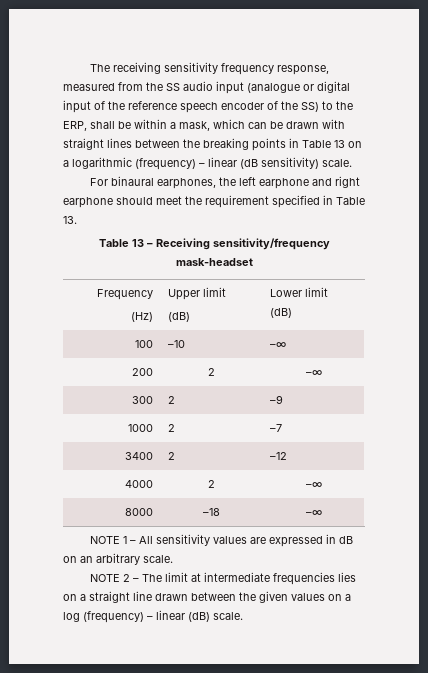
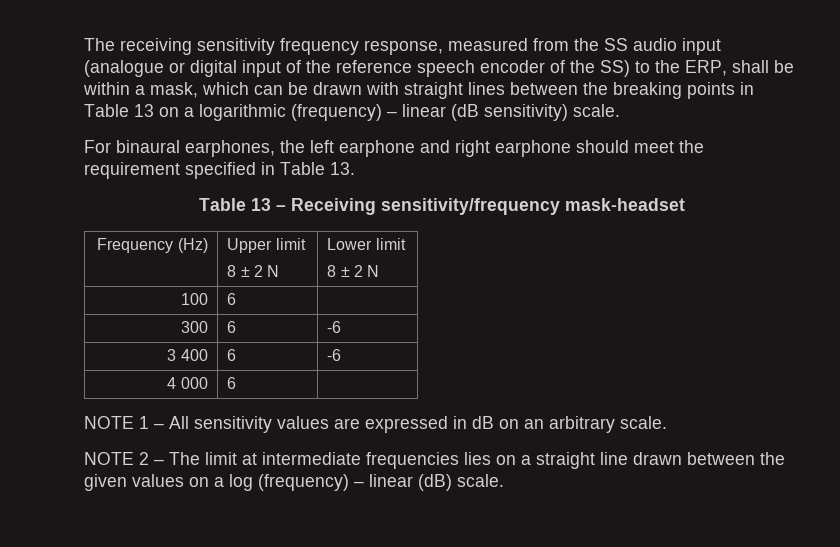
- Frequency
- (Hz) | Upper limit
- (dB) | Lower limit
- (dB)
- 100 | –10 | –∞
- 200 | 2 | –∞
- 300 | 2 | –9
- 1000 | 2 | –7
- 3400 | 2 | –12
- 4000 | 2 | –∞
- 8000 | –18 | –∞
+ Frequency (Hz) | Upper limit
+ 8 ± 2 N | Lower limit
+ 8 ± 2 N
+ 100 | 6 |
+ 300 | 6 | -6
+ 3 400 | 6 | -6
+ 4 000 | 6 |

